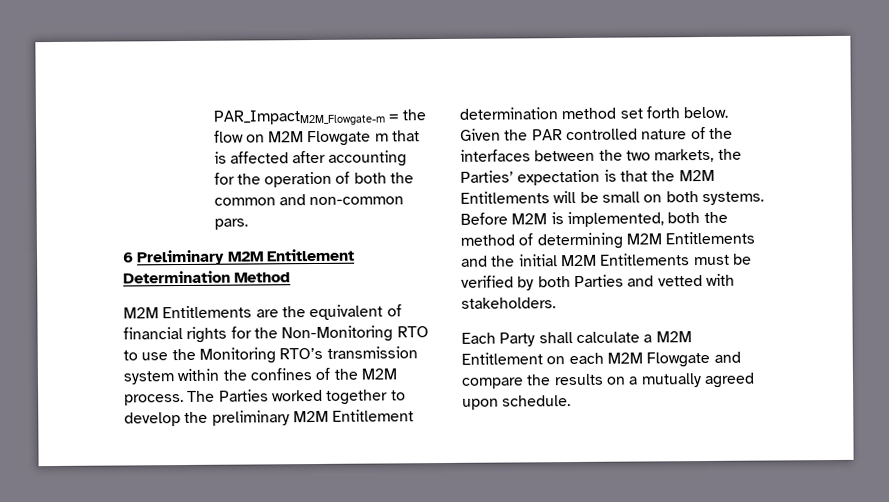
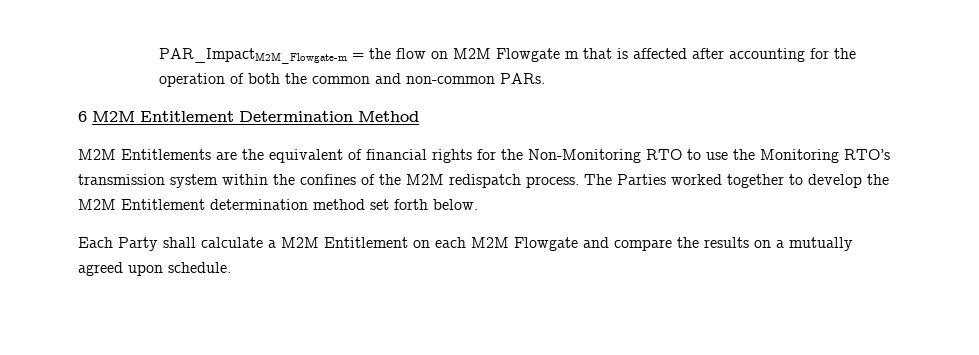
- PAR_ImpactM2M_Flowgate-m = the flow on M2M Flowgate m that is affected after accounting for the operation of both the common and non-common pars.
+ PAR_ImpactM2M_Flowgate-m = the flow on M2M Flowgate m that is affected after accounting for the operation of both the common and non-common PARs.
- 6 Preliminary M2M Entitlement Determination Method
+ 6 M2M Entitlement Determination Method
- M2M Entitlements are the equivalent of financial rights for the Non-Monitoring RTO to use the Monitoring RTO’s transmission system within the confines of the M2M process.
+ M2M Entitlements are the equivalent of financial rights for the Non-Monitoring RTO to use the Monitoring RTO’s transmission system within the confines of the M2M redispatch process.
- The Parties worked together to develop the preliminary M2M Entitlement determination method set forth below. Given the PAR controlled nature of the interfaces between the two markets, the Parties’ expectation is that the M2M Entitlements will be small on both systems. Before M2M is implemented, both the method of determining M2M Entitlements and the initial M2M Entitlements must be verified by both Parties and vetted with stakeholders.
+ The Parties worked together to develop the M2M Entitlement determination method set forth below.

